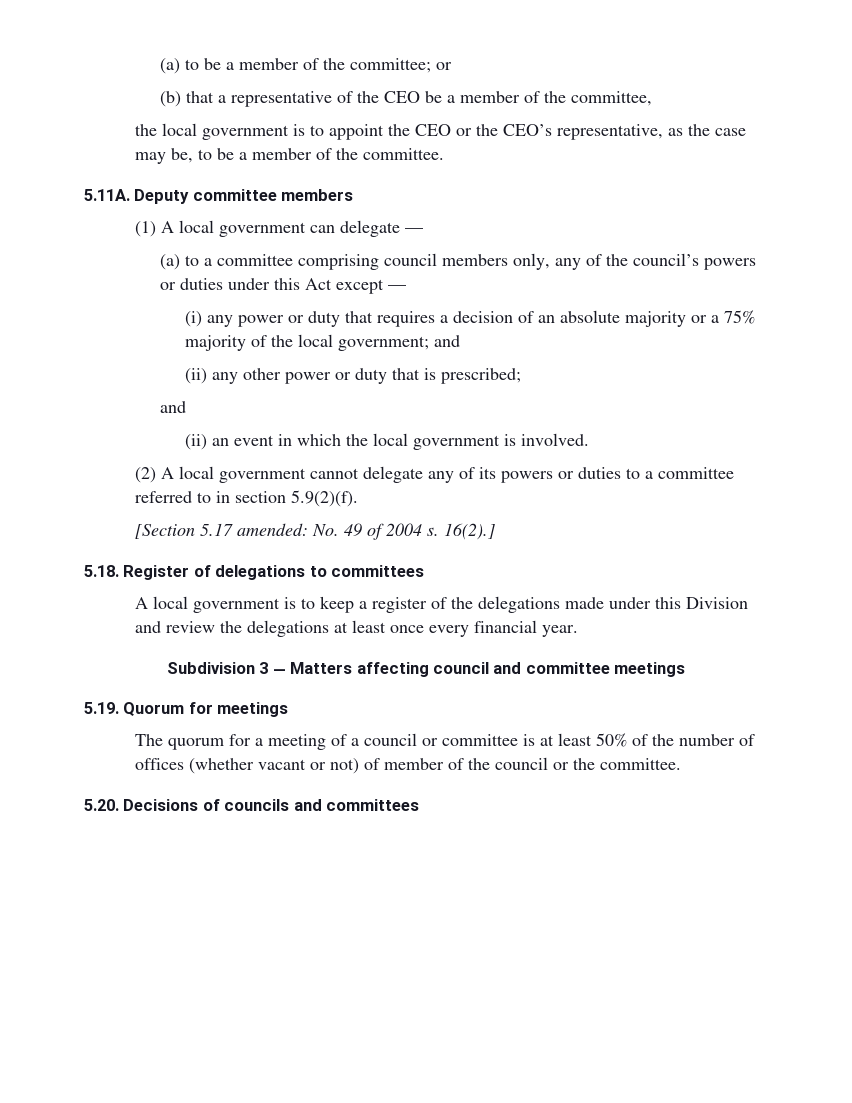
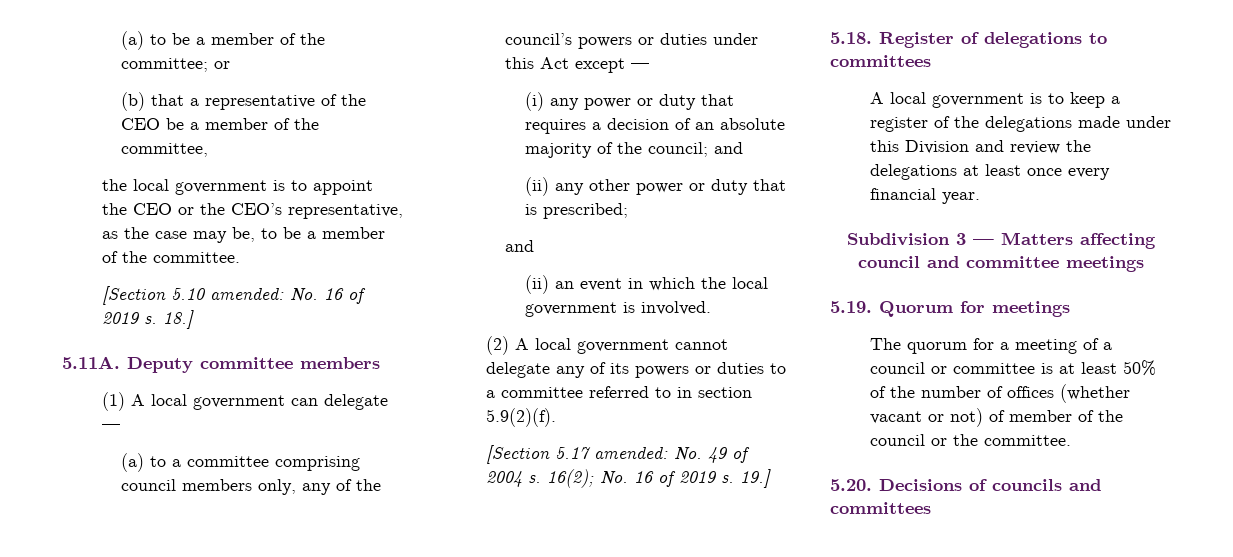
+ [Section 5.10 amended: No. 16 of 2019 s. 18.]
- (i) any power or duty that requires a decision of an absolute majority or a 75% majority of the local government; and
+ (i) any power or duty that requires a decision of an absolute majority of the council; and
- 16(2).]
+ 16(2); No. 16 of 2019 s. 19.]

